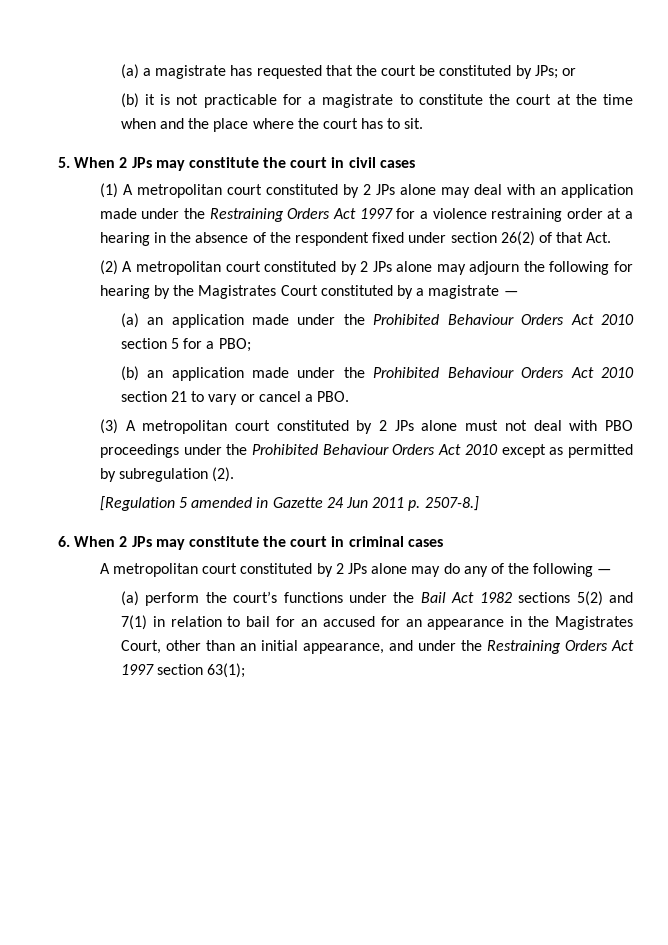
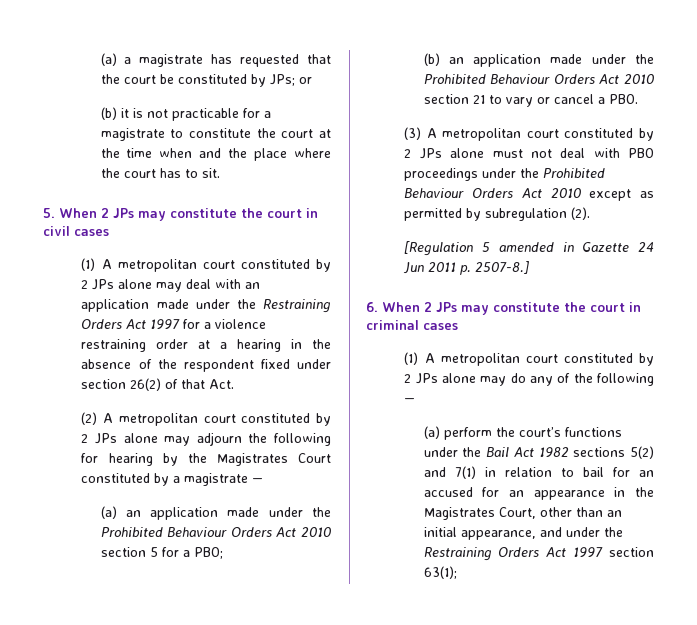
- A metropolitan court constituted by 2 JPs alone may do any of the following —
+ (1) A metropolitan court constituted by 2 JPs alone may do any of the following —

